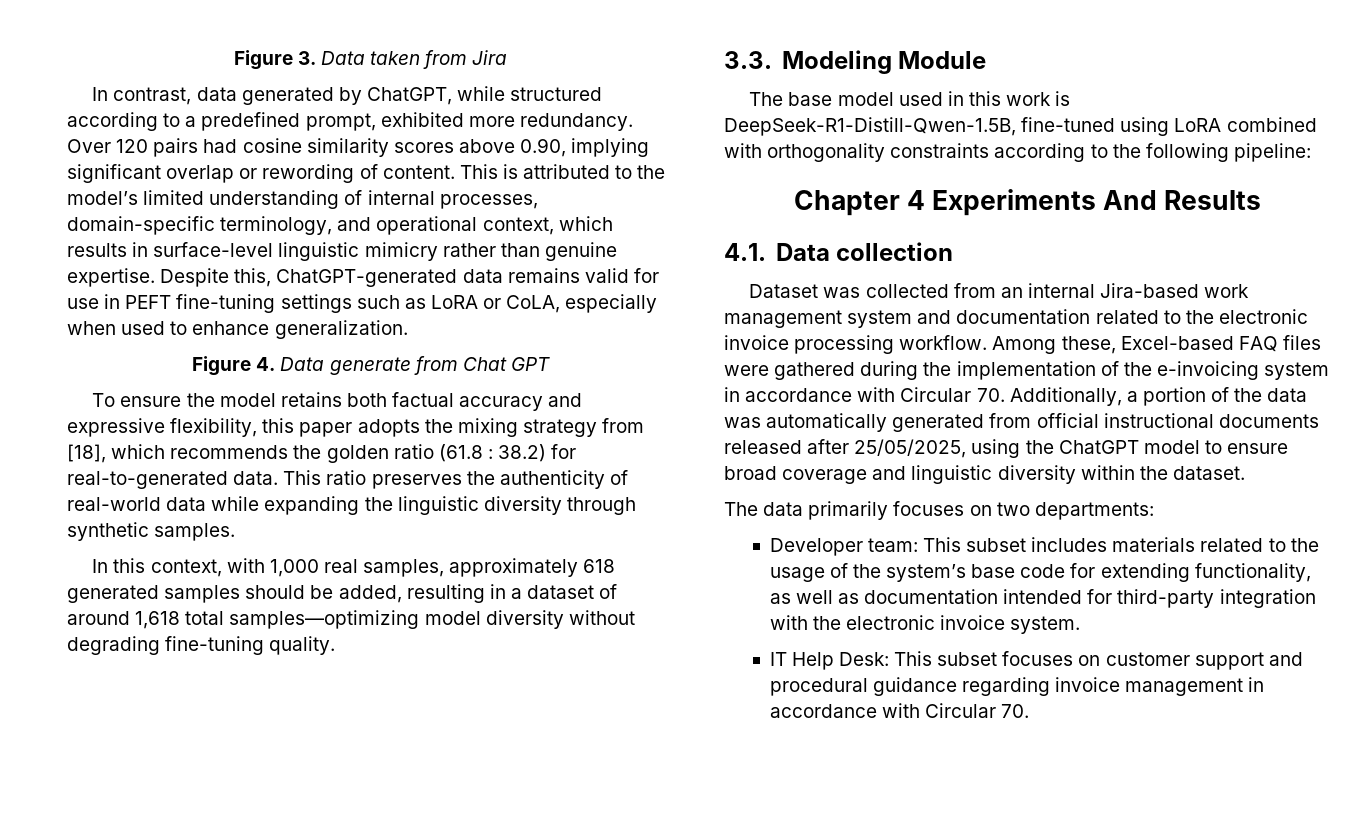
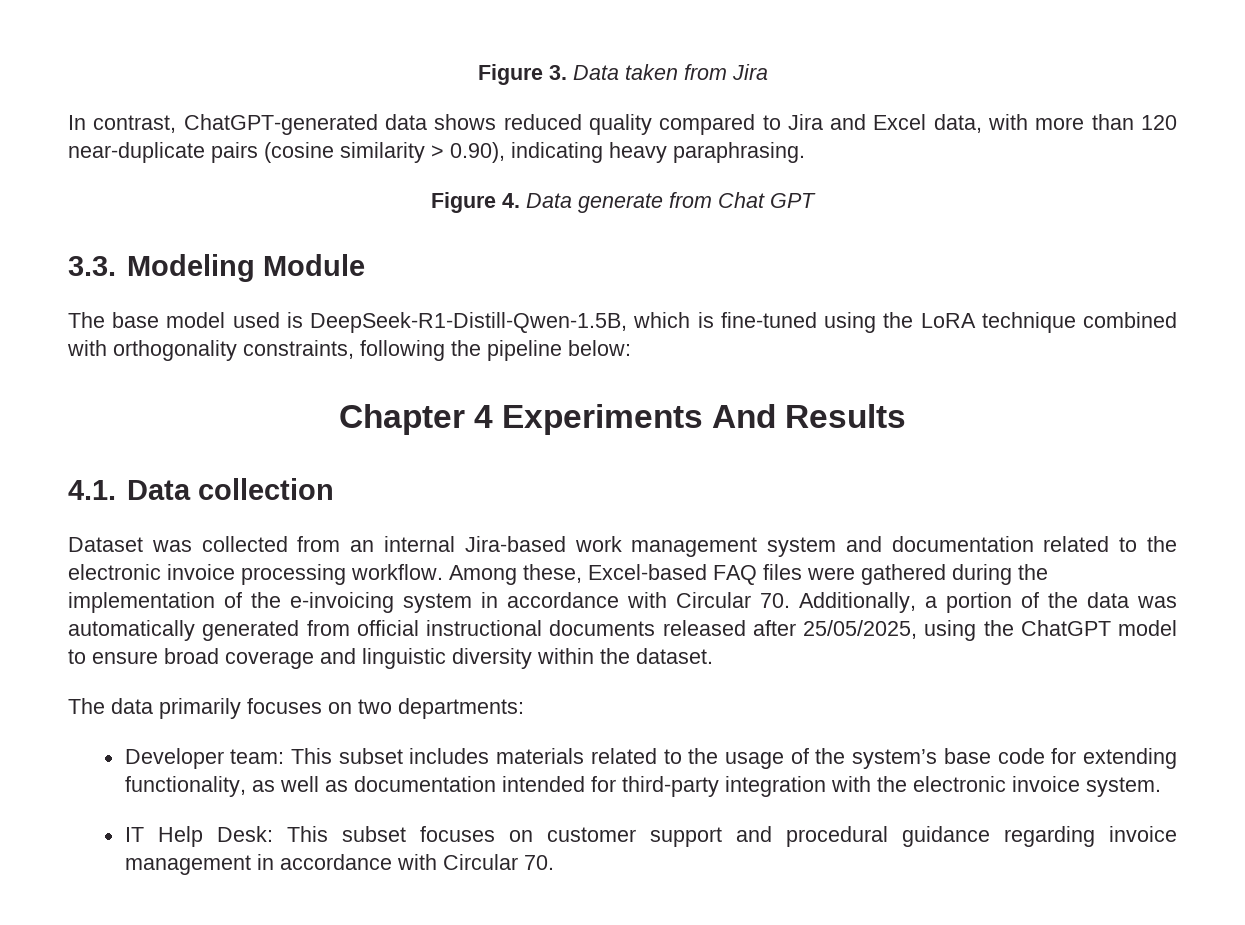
- In contrast, data generated by ChatGPT, while structured according to a predefined prompt, exhibited more redundancy. Over 120 pairs had cosine similarity scores above 0.90, implying significant overlap or rewording of content. This is attributed to the model’s limited understanding of internal processes, domain-specific terminology, and operational context, which results in surface-level linguistic mimicry rather than genuine expertise. Despite this, ChatGPT-generated data remains valid for use in PEFT fine-tuning settings such as LoRA or CoLA, especially when used to enhance generalization.
+ In contrast, ChatGPT-generated data shows reduced quality compared to Jira and Excel data, with more than 120 near-duplicate pairs (cosine similarity > 0.90), indicating heavy paraphrasing.
- To ensure the model retains both factual accuracy and expressive flexibility, this paper adopts the mixing strategy from [18], which recommends the golden ratio (61.8 : 38.2) for real-to-generated data. This ratio preserves the authenticity of real-world data while expanding the linguistic diversity through synthetic samples.
- In this context, with 1,000 real samples, approximately 618 generated samples should be added, resulting in a dataset of around 1,618 total samples—optimizing model diversity without degrading fine-tuning quality.
- The base model used in this work is DeepSeek-R1-Distill-Qwen-1.5B, fine-tuned using LoRA combined with orthogonality constraints according to the following pipeline:
+ The base model used is DeepSeek-R1-Distill-Qwen-1.5B, which is fine-tuned using the LoRA technique combined with orthogonality constraints, following the pipeline below:

